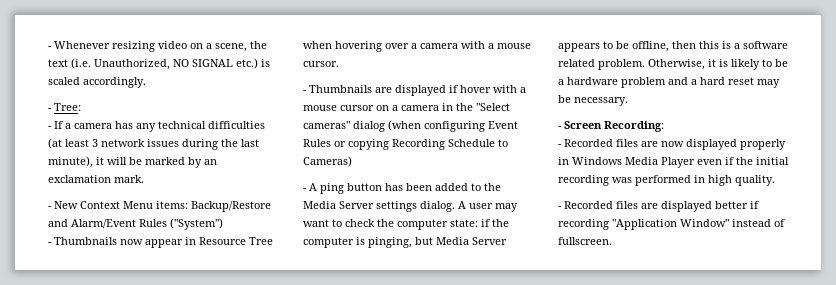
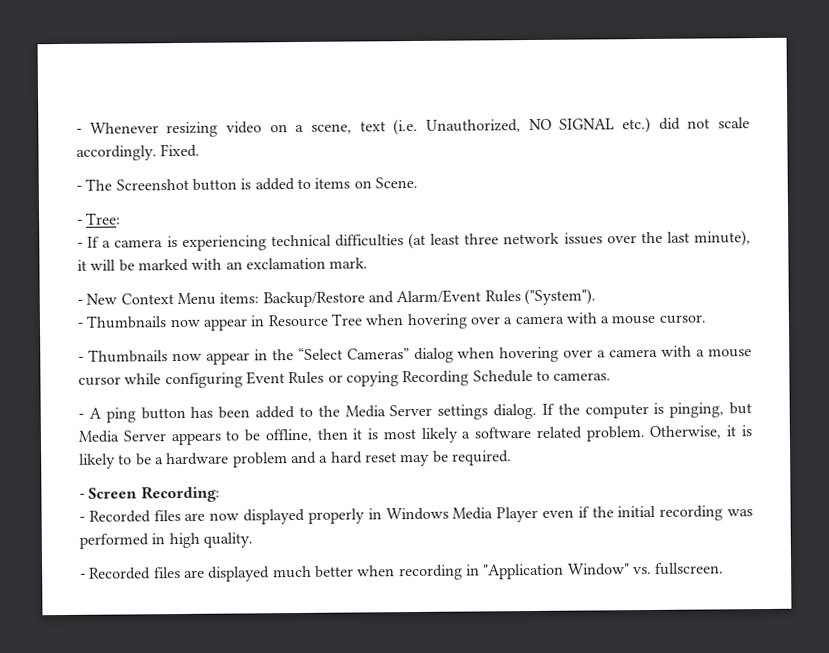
- - Whenever resizing video on a scene, the text (i.e. Unauthorized, NO SIGNAL etc.) is scaled accordingly.
+ - Whenever resizing video on a scene, text (i.e. Unauthorized, NO SIGNAL etc.) did not scale accordingly. Fixed.
+ - The Screenshot button is added to items on Scene.
- - If a camera has any technical difficulties (at least 3 network issues during the last minute), it will be marked by an exclamation mark.
+ - If a camera is experiencing technical difficulties (at least three network issues over the last minute), it will be marked with an exclamation mark.
- - New Context Menu items: Backup/Restore and Alarm/Event Rules ("System")
+ - New Context Menu items: Backup/Restore and Alarm/Event Rules ("System").
- - Thumbnails are displayed if hover with a mouse cursor on a camera in the "Select cameras" dialog (when configuring Event Rules or copying Recording Schedule to Cameras)
+ - Thumbnails now appear in the “Select Cameras” dialog when hovering over a camera with a mouse cursor while configuring Event Rules or copying Recording Schedule to cameras.
- A user may want to check the computer state: if the computer is pinging, but Media Server appears to be offline, then this is a software related problem.
+ If the computer is pinging, but Media Server appears to be offline, then it is most likely a software related problem.
- Otherwise, it is likely to be a hardware problem and a hard reset may be necessary.
+ Otherwise, it is likely to be a hardware problem and a hard reset may be required.
- - Recorded files are displayed better if recording "Application Window" instead of fullscreen.
+ - Recorded files are displayed much better when recording in "Application Window" vs. fullscreen.

